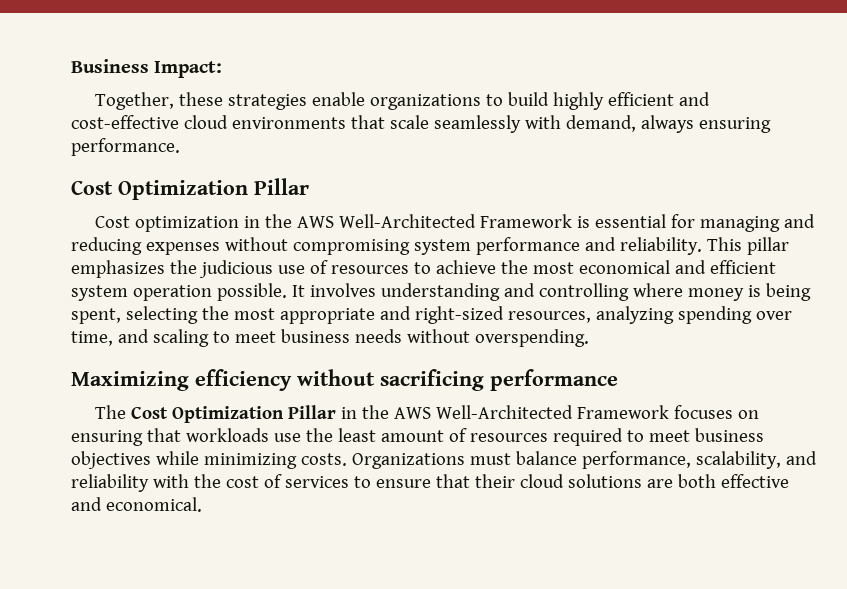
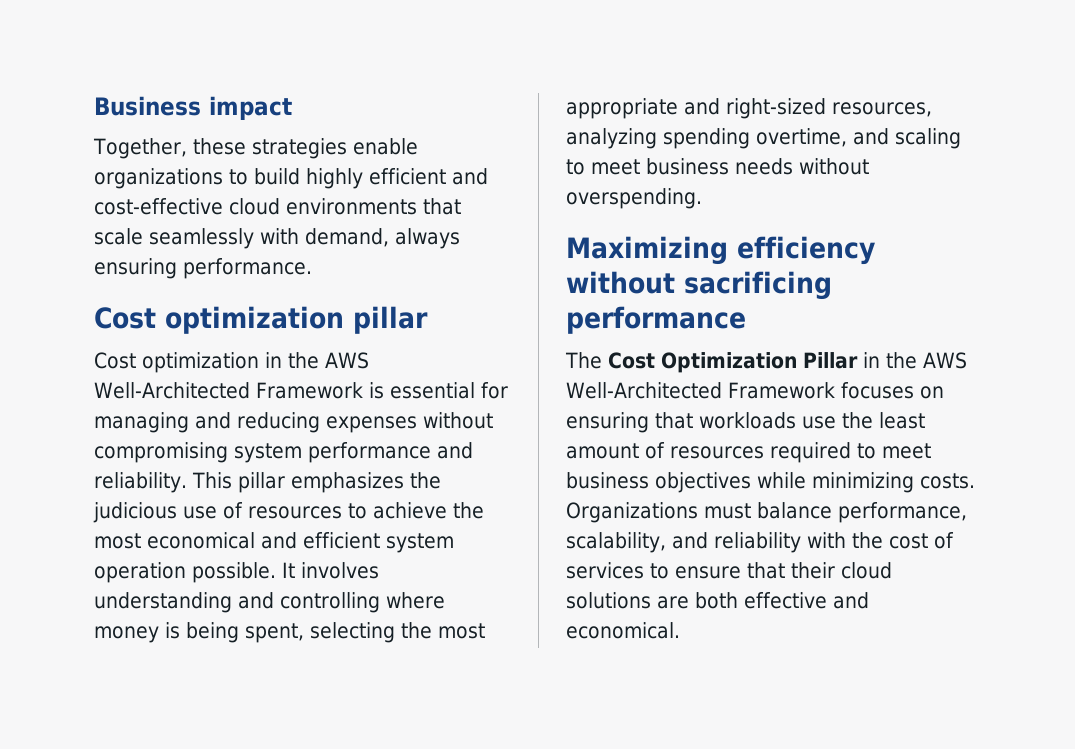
- Business Impact:
+ Business impact
  Together, these strategies enable organizations to build highly efficient and cost-effective cloud environments that scale seamlessly with demand, always ensuring performance.
- Cost Optimization Pillar
+ Cost optimization pillar
- It involves understanding and controlling where money is being spent, selecting the most appropriate and right-sized resources, analyzing spending over time, and scaling to meet business needs without overspending.
+ It involves understanding and controlling where money is being spent, selecting the most appropriate and right-sized resources, analyzing spending overtime, and scaling to meet business needs without overspending.

